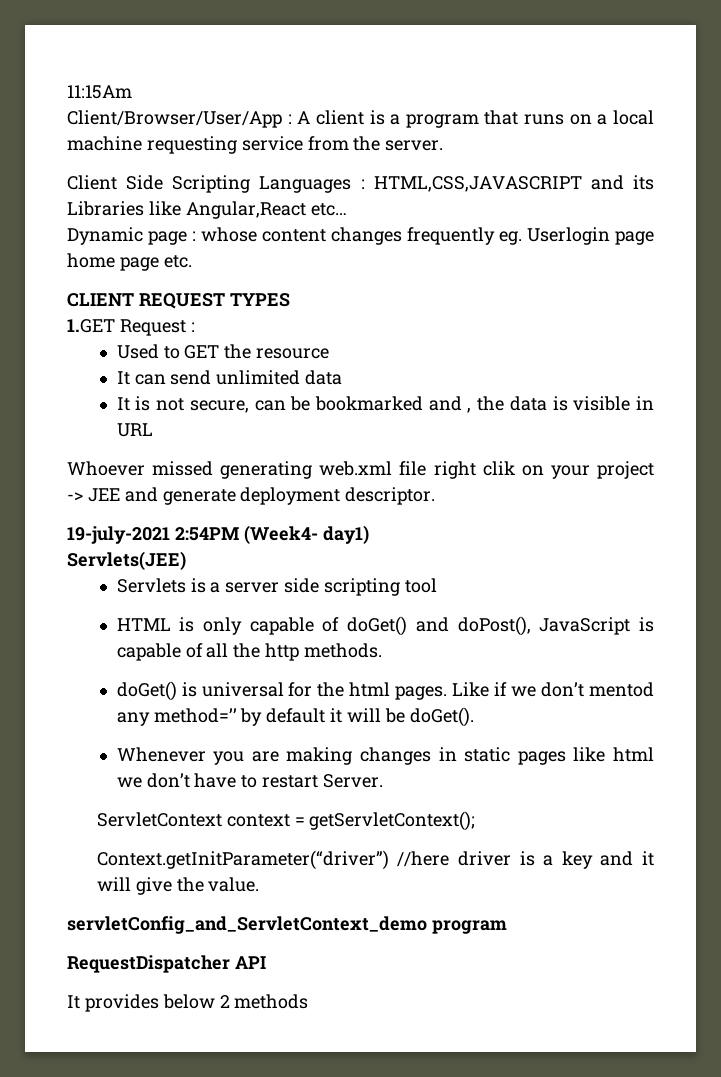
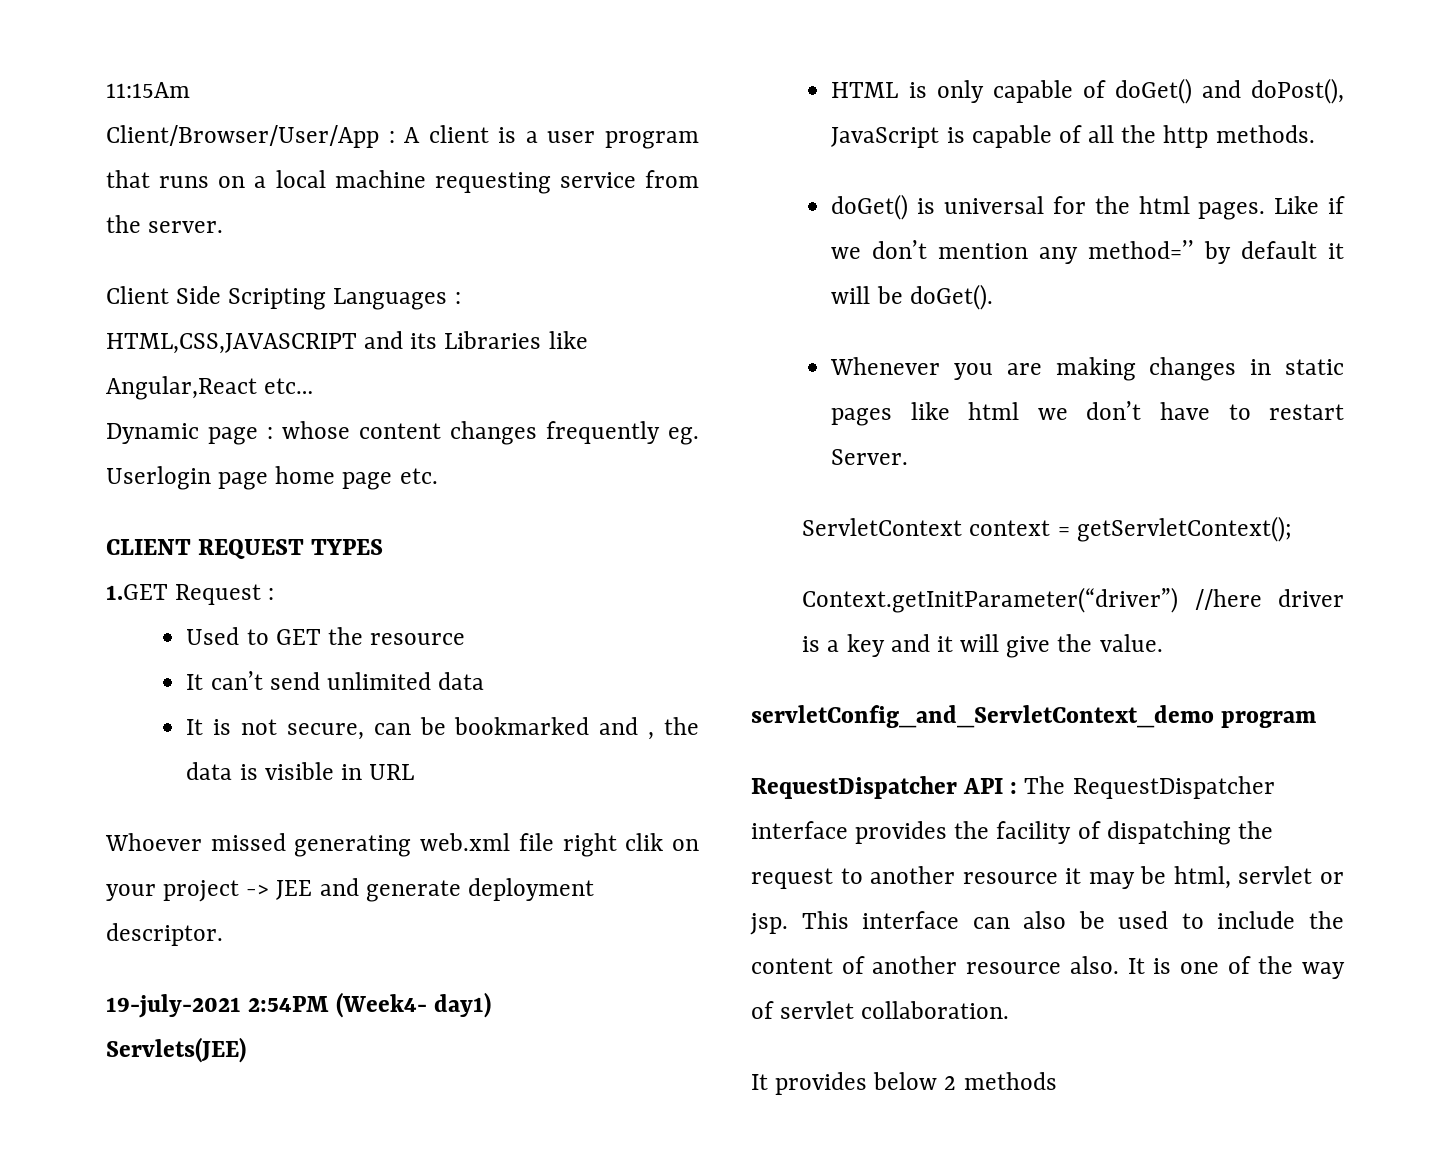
- Client/Browser/User/App : A client is a program that runs on a local machine requesting service from the server.
+ Client/Browser/User/App : A client is a user program that runs on a local machine requesting service from the server.
- It can send unlimited data
+ It can’t send unlimited data
- Servlets is a server side scripting tool
- Like if we don’t mentod any method=’’ by default it will be doGet().
+ Like if we don’t mention any method=’’ by default it will be doGet().
- RequestDispatcher API
+ RequestDispatcher API : The RequestDispatcher interface provides the facility of dispatching the request to another resource it may be html, servlet or jsp. This interface can also be used to include the content of another resource also. It is one of the way of servlet collaboration.

